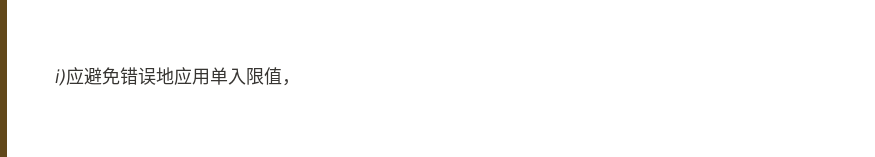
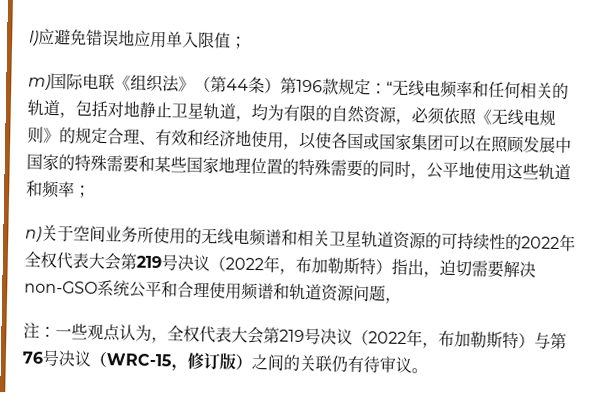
- i)应避免错误地应用单入限值，
+ l)应避免错误地应用单入限值；
+ m)国际电联《组织法》（第44条）第196款规定：“无线电频率和任何相关的轨道，包括对地静止卫星轨道，均为有限的自然资源，必须依照《无线电规则》的规定合理、有效和经济地使用，以使各国或国家集团可以在照顾发展中国家的特殊需要和某些国家地理位置的特殊需要的同时，公平地使用这些轨道和频率；
+ n)关于空间业务所使用的无线电频谱和相关卫星轨道资源的可持续性的2022年全权代表大会第219号决议（2022年，布加勒斯特）指出，迫切需要解决non-GSO系统公平和合理使用频谱和轨道资源问题，
+ 注：一些观点认为，全权代表大会第219号决议（2022年，布加勒斯特）与第76号决议（WRC-15，修订版）之间的关联仍有待审议。

